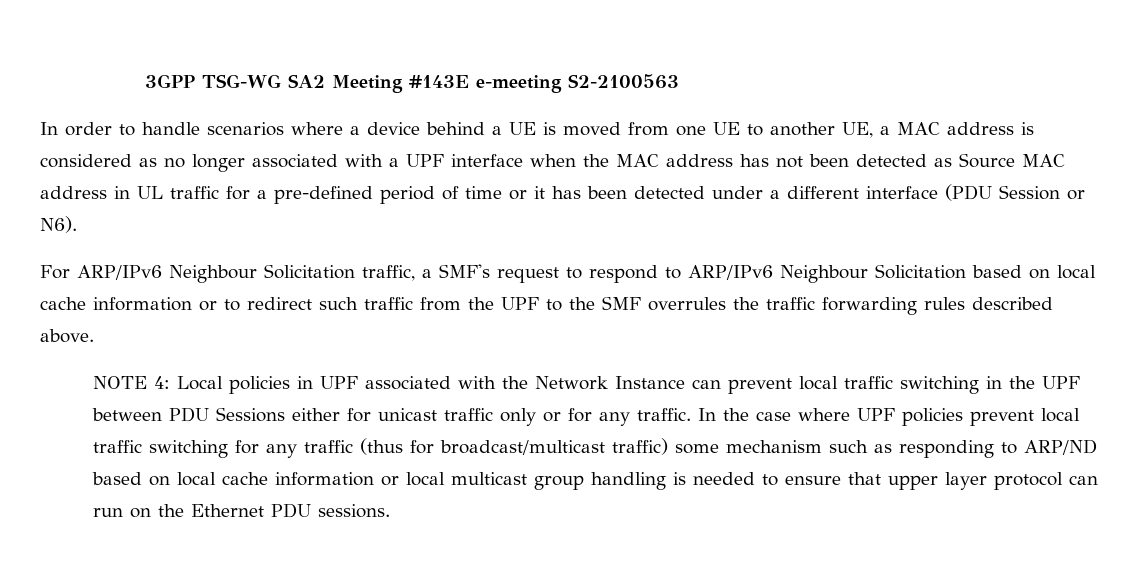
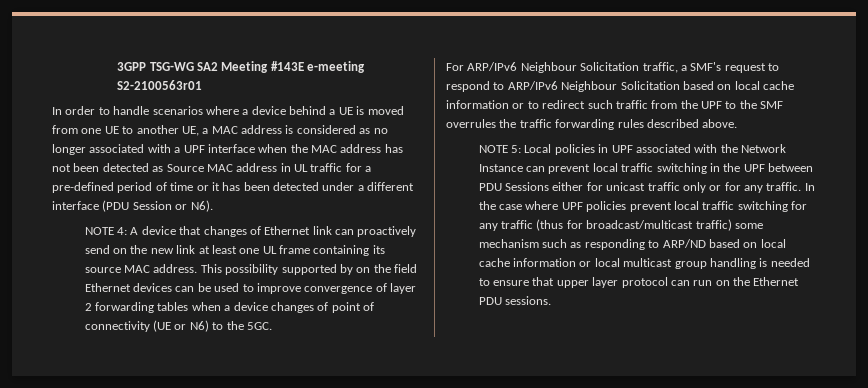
- 3GPP TSG-WG SA2 Meeting #143E e-meeting S2-2100563
+ 3GPP TSG-WG SA2 Meeting #143E e-meeting S2-2100563r01
+ NOTE 4: A device that changes of Ethernet link can proactively send on the new link at least one UL frame containing its source MAC address. This possibility supported by on the field Ethernet devices can be used to improve convergence of layer 2 forwarding tables when a device changes of point of connectivity (UE or N6) to the 5GC.
- NOTE 4: Local policies in UPF associated with the Network Instance can prevent local traffic switching in the UPF between PDU Sessions either for unicast traffic only or for any traffic.
+ NOTE 5: Local policies in UPF associated with the Network Instance can prevent local traffic switching in the UPF between PDU Sessions either for unicast traffic only or for any traffic.

